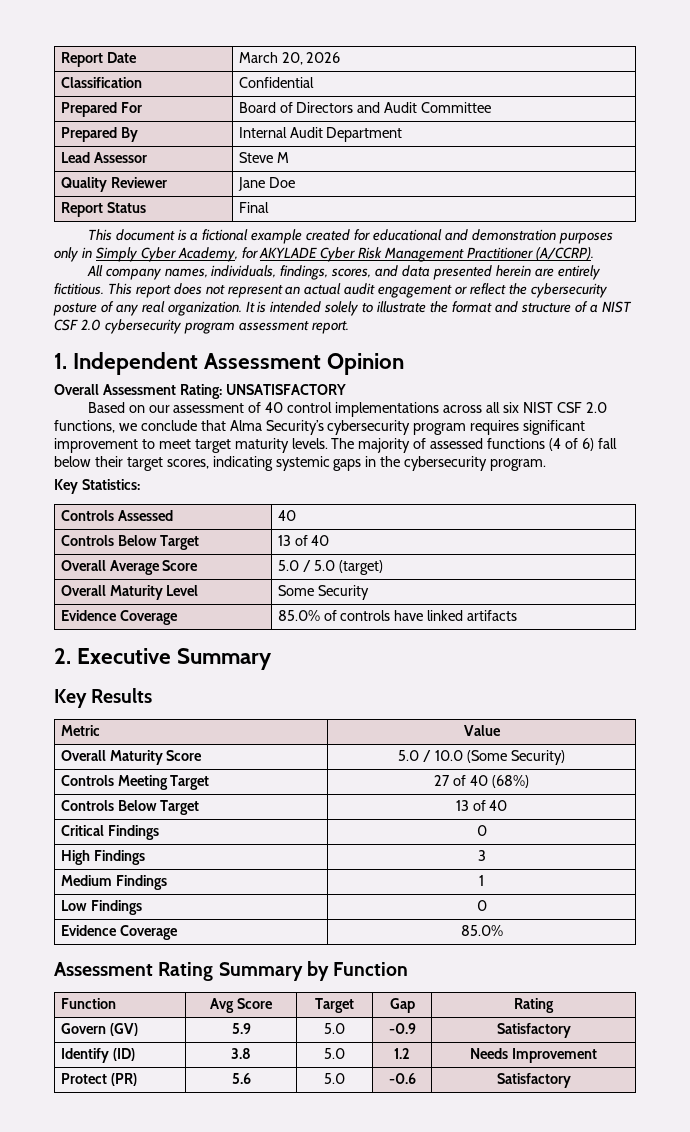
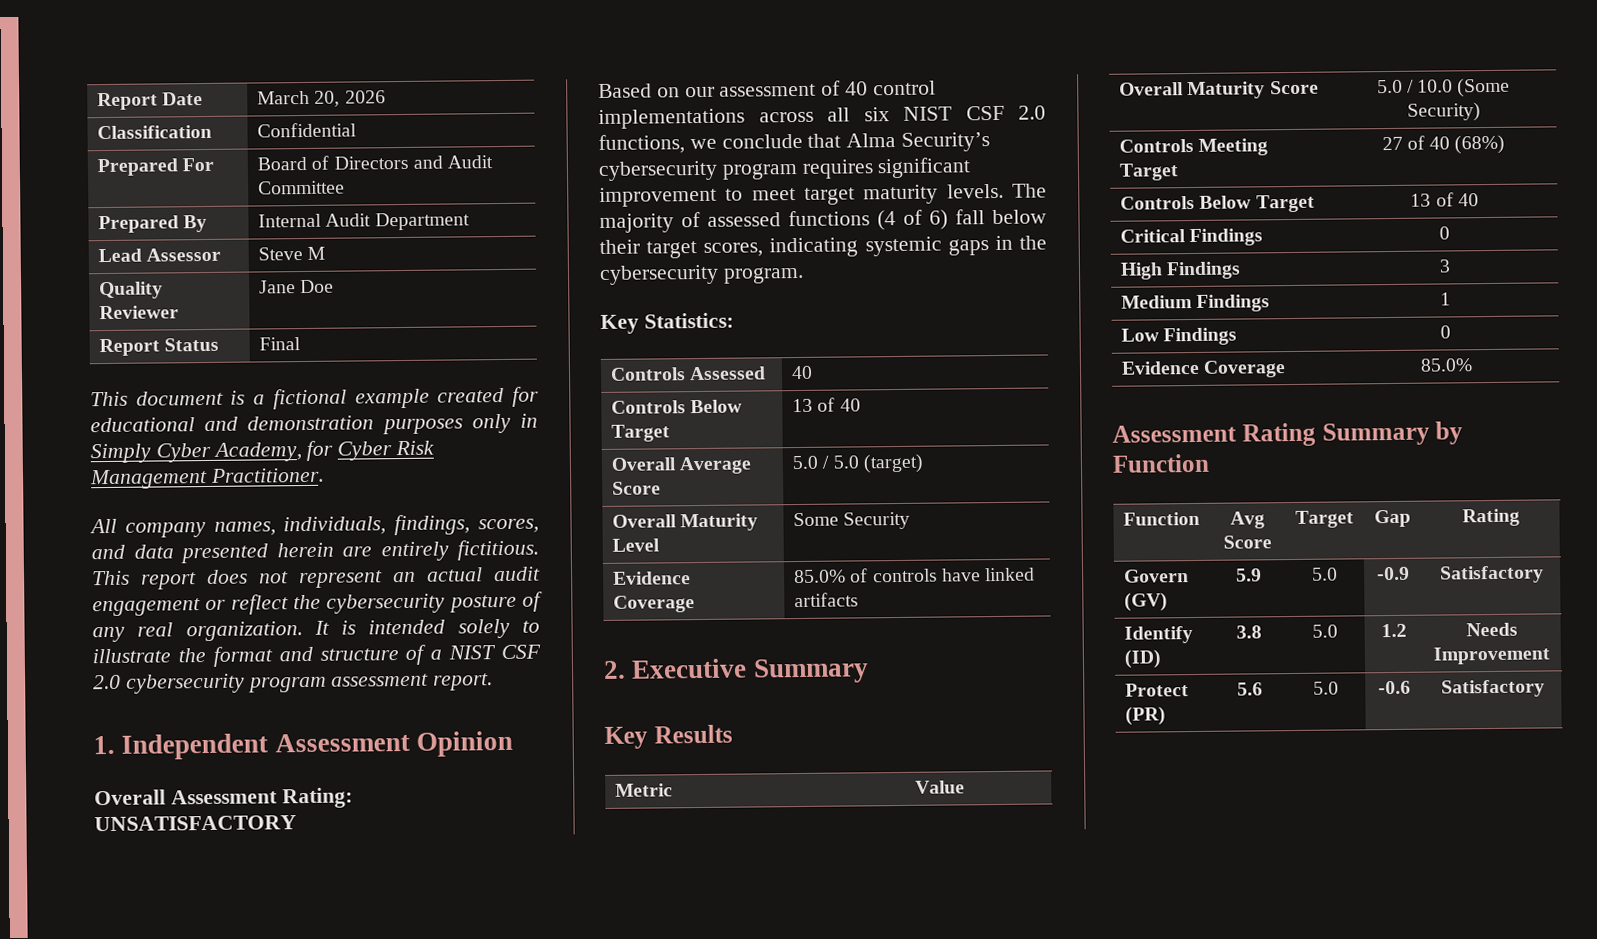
- This document is a fictional example created for educational and demonstration purposes only in Simply Cyber Academy, for AKYLADE Cyber Risk Management Practitioner (A/CCRP).
+ This document is a fictional example created for educational and demonstration purposes only in Simply Cyber Academy, for Cyber Risk Management Practitioner.

